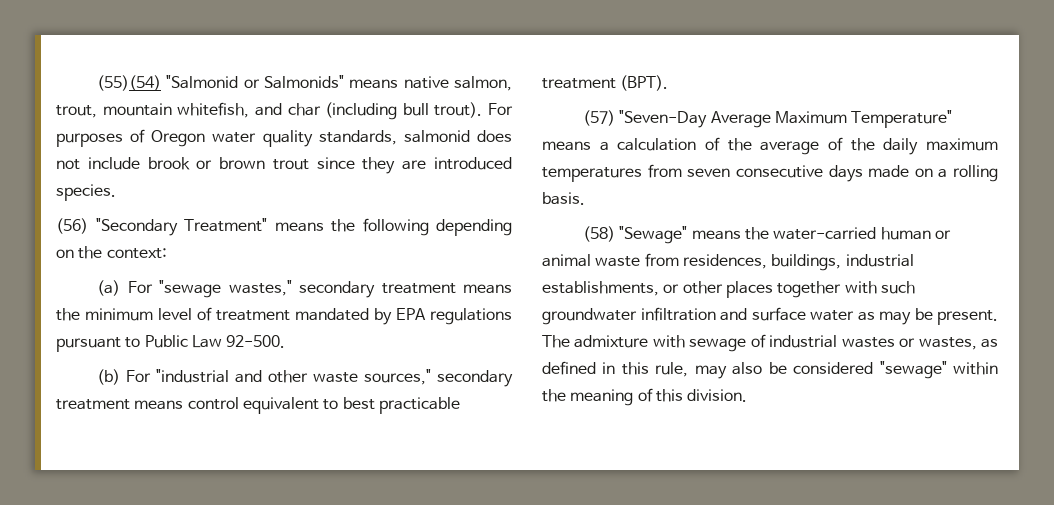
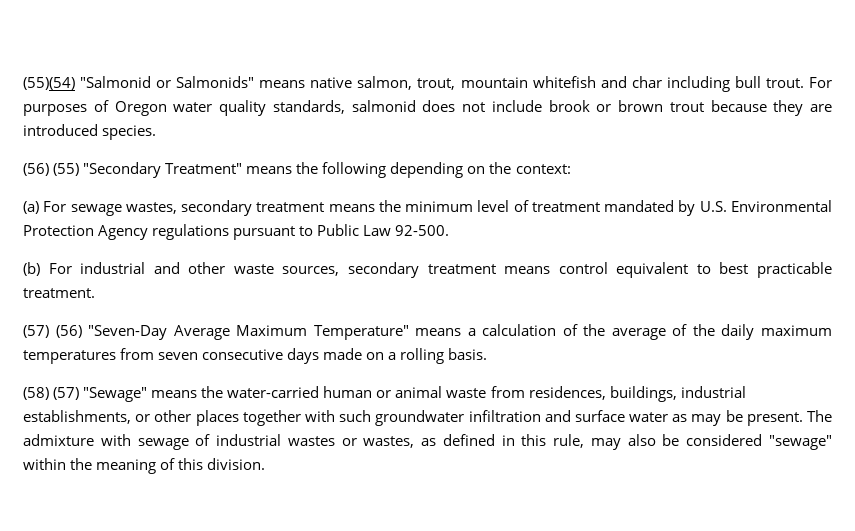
- (55)(54) "Salmonid or Salmonids" means native salmon, trout, mountain whitefish, and char (including bull trout).
+ (55)(54) "Salmonid or Salmonids" means native salmon, trout, mountain whitefish and char including bull trout.
- For purposes of Oregon water quality standards, salmonid does not include brook or brown trout since they are introduced species.
+ For purposes of Oregon water quality standards, salmonid does not include brook or brown trout because they are introduced species.
- (56) "Secondary Treatment" means the following depending on the context:
+ (56) (55) "Secondary Treatment" means the following depending on the context:
- (a) For "sewage wastes," secondary treatment means the minimum level of treatment mandated by EPA regulations pursuant to Public Law 92-500.
+ (a) For sewage wastes, secondary treatment means the minimum level of treatment mandated by U.S. Environmental Protection Agency regulations pursuant to Public Law 92-500.
- (b) For "industrial and other waste sources," secondary treatment means control equivalent to best practicable treatment (BPT).
- (57) "Seven-Day Average Maximum Temperature" means a calculation of the average of the daily maximum temperatures from seven consecutive days made on a rolling basis.
+ (b) For industrial and other waste sources, secondary treatment means control equivalent to best practicable treatment.
+ (57) (56) "Seven-Day Average Maximum Temperature" means a calculation of the average of the daily maximum temperatures from seven consecutive days made on a rolling basis.
- (58) "Sewage" means the water-carried human or animal waste from residences, buildings, industrial establishments, or other places together with such groundwater infiltration and surface water as may be present.
+ (58) (57) "Sewage" means the water-carried human or animal waste from residences, buildings, industrial establishments, or other places together with such groundwater infiltration and surface water as may be present.

